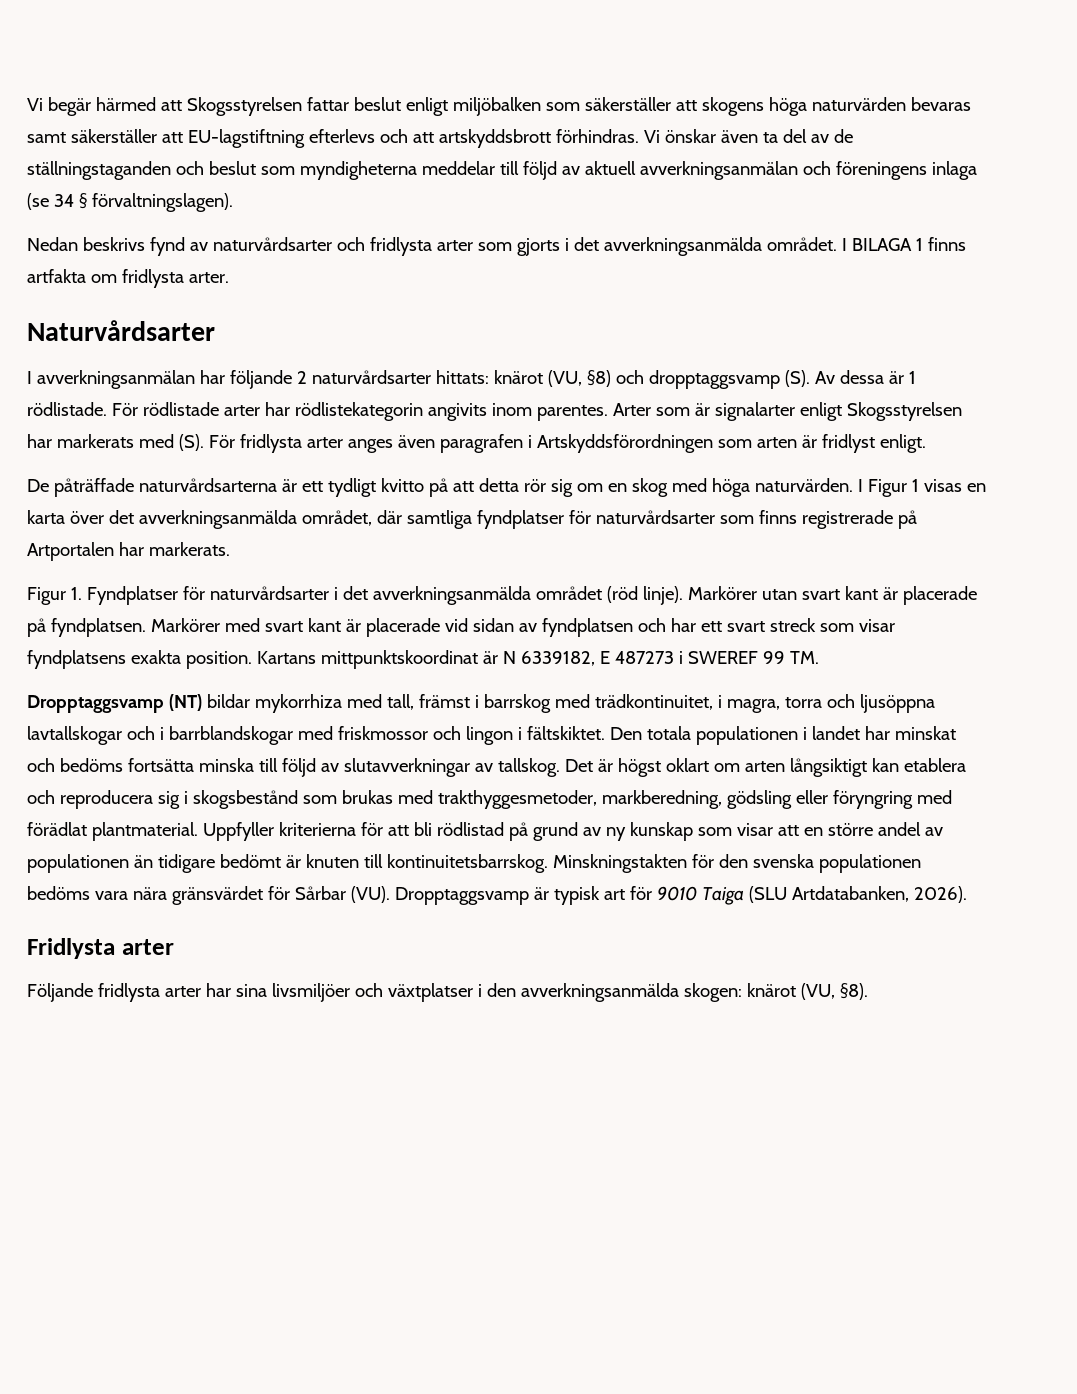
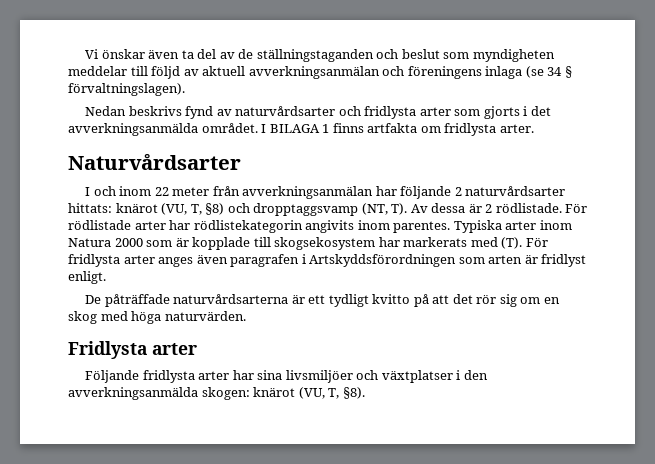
- Vi begär härmed att Skogsstyrelsen fattar beslut enligt miljöbalken som säkerställer att skogens höga naturvärden bevaras samt säkerställer att EU-lagstiftning efterlevs och att artskyddsbrott förhindras. Vi önskar även ta del av de ställningstaganden och beslut som myndigheterna meddelar till följd av aktuell avverkningsanmälan och föreningens inlaga (se 34 § förvaltningslagen).
+ Vi önskar även ta del av de ställningstaganden och beslut som myndigheten meddelar till följd av aktuell avverkningsanmälan och föreningens inlaga (se 34 § förvaltningslagen).
- I avverkningsanmälan har följande 2 naturvårdsarter hittats: knärot (VU, §8) och dropptaggsvamp (S). Av dessa är 1 rödlistade.
+ I och inom 22 meter från avverkningsanmälan har följande 2 naturvårdsarter hittats: knärot (VU, T, §8) och dropptaggsvamp (NT, T). Av dessa är 2 rödlistade.
- Arter som är signalarter enligt Skogsstyrelsen har markerats med (S). För fridlysta arter anges även paragrafen i Artskyddsförordningen som arten är fridlyst enligt.
+ Typiska arter inom Natura 2000 som är kopplade till skogsekosystem har markerats med (T). För fridlysta arter anges även paragrafen i Artskyddsförordningen som arten är fridlyst enligt.
- De påträffade naturvårdsarterna är ett tydligt kvitto på att detta rör sig om en skog med höga naturvärden. I Figur 1 visas en karta över det avverkningsanmälda området, där samtliga fyndplatser för naturvårdsarter som finns registrerade på Artportalen har markerats.
- Figur 1. Fyndplatser för naturvårdsarter i det avverkningsanmälda området (röd linje). Markörer utan svart kant är placerade på fyndplatsen. Markörer med svart kant är placerade vid sidan av fyndplatsen och har ett svart streck som visar fyndplatsens exakta position. Kartans mittpunktskoordinat är N 6339182, E 487273 i SWEREF 99 TM.
- Dropptaggsvamp (NT) bildar mykorrhiza med tall, främst i barrskog med trädkontinuitet, i magra, torra och ljusöppna lavtallskogar och i barrblandskogar med friskmossor och lingon i fältskiktet. Den totala populationen i landet har minskat och bedöms fortsätta minska till följd av slutavverkningar av tallskog. Det är högst oklart om arten långsiktigt kan etablera och reproducera sig i skogsbestånd som brukas med trakthyggesmetoder, markberedning, gödsling eller föryngring med förädlat plantmaterial. Uppfyller kriterierna för att bli rödlistad på grund av ny kunskap som visar att en större andel av populationen än tidigare bedömt är knuten till kontinuitetsbarrskog. Minskningstakten för den svenska populationen bedöms vara nära gränsvärdet för Sårbar (VU). Dropptaggsvamp är typisk art för 9010 Taiga (SLU Artdatabanken, 2026).
+ De påträffade naturvårdsarterna är ett tydligt kvitto på att det rör sig om en skog med höga naturvärden.
- Följande fridlysta arter har sina livsmiljöer och växtplatser i den avverkningsanmälda skogen: knärot (VU, §8).
+ Följande fridlysta arter har sina livsmiljöer och växtplatser i den avverkningsanmälda skogen: knärot (VU, T, §8).

